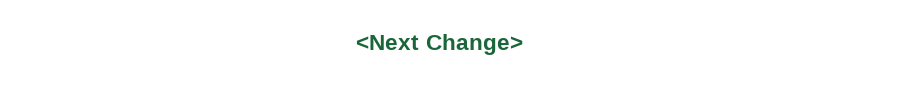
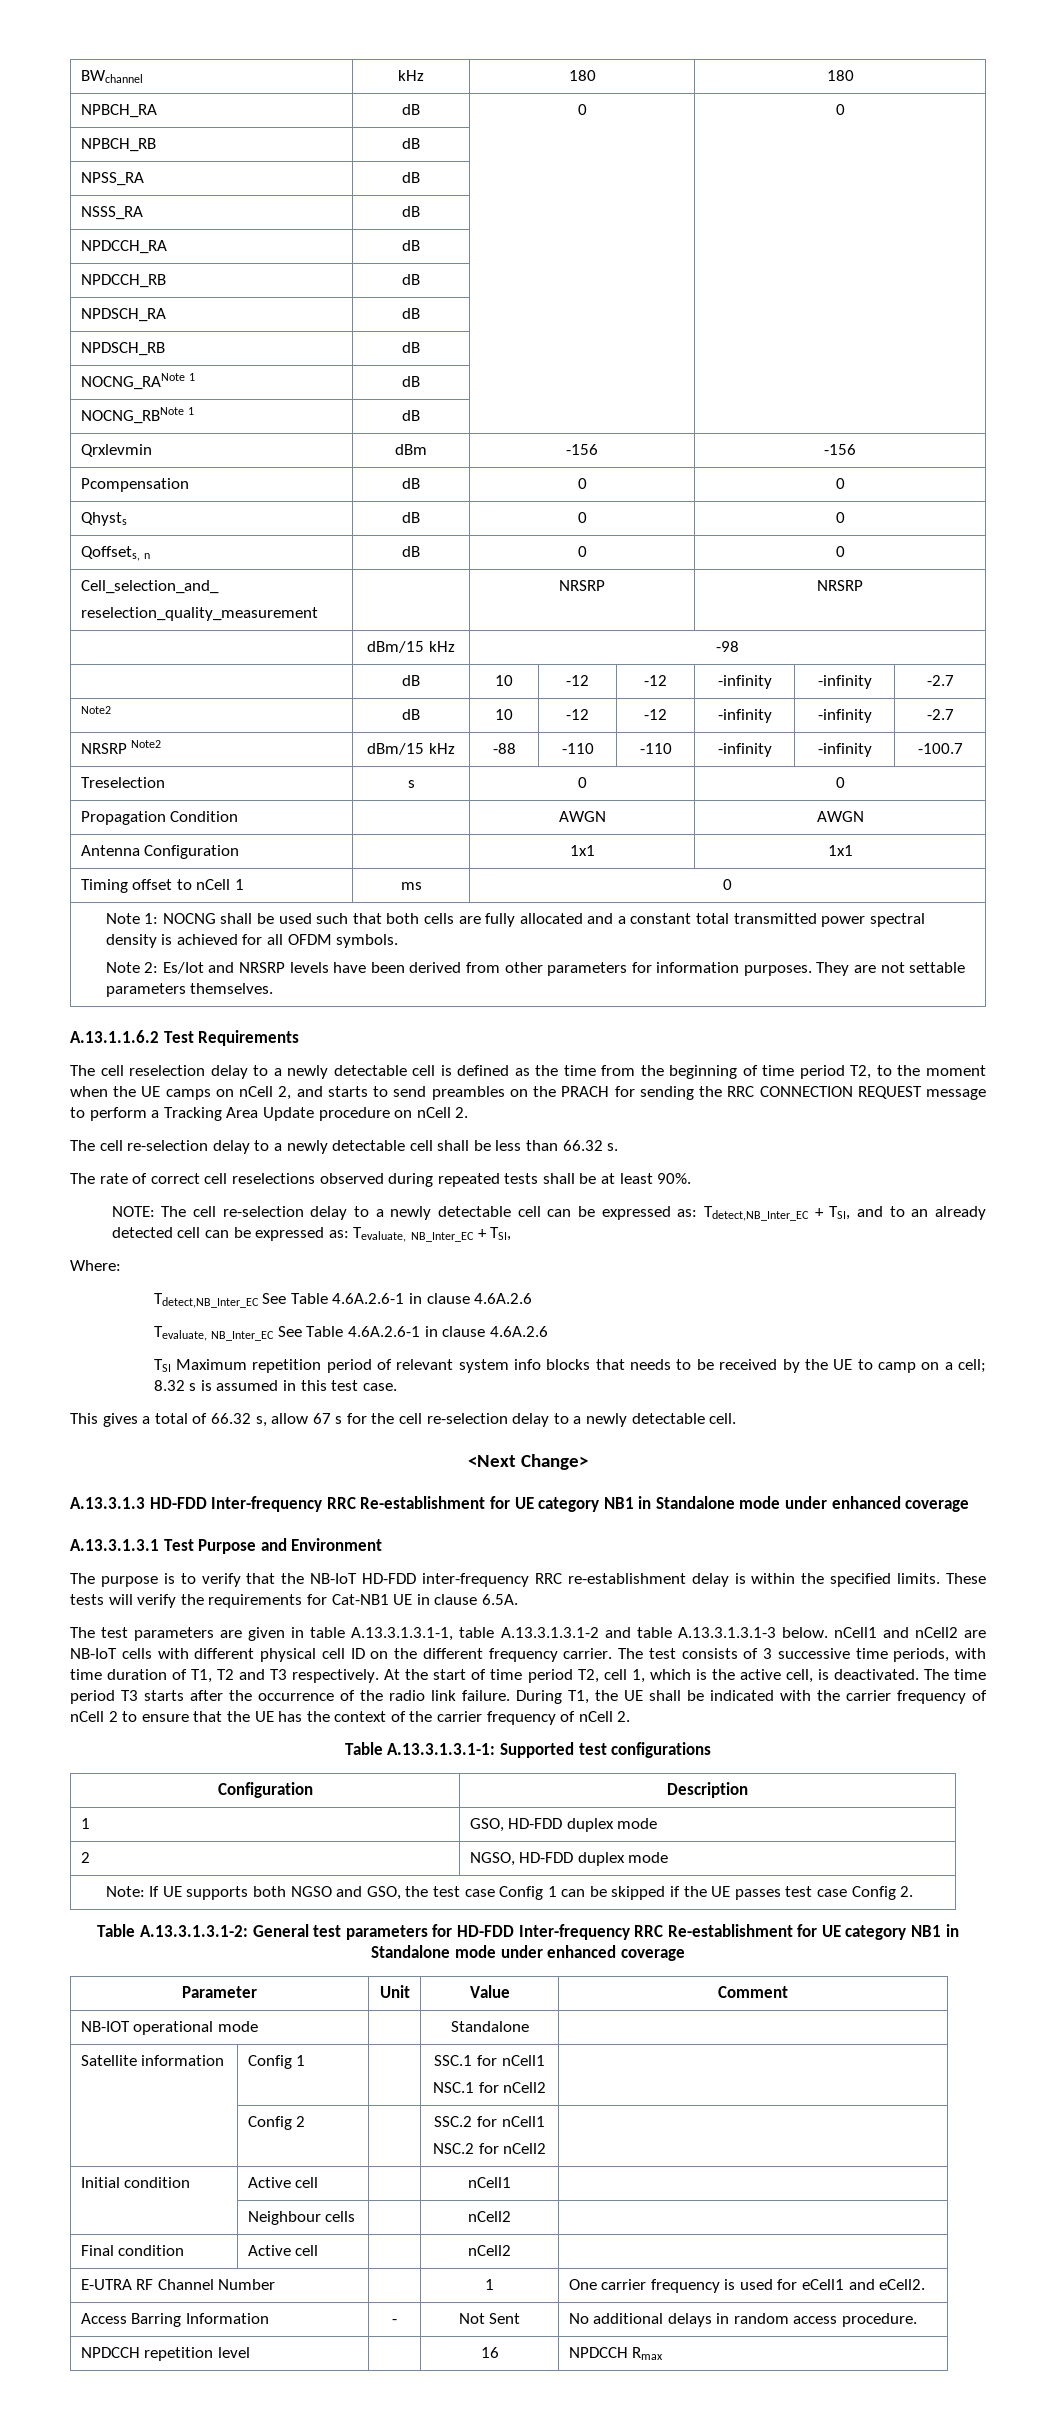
+ BWchannel | kHz | 180 | 180
+ NPBCH_RA | dB | 0 | 0
+ NPBCH_RB | dB | |
+ NPSS_RA | dB | |
+ NSSS_RA | dB | |
+ NPDCCH_RA | dB | |
+ NPDCCH_RB | dB | |
+ NPDSCH_RA | dB | |
+ NPDSCH_RB | dB | |
+ NOCNG_RANote 1 | dB | |
+ NOCNG_RBNote 1 | dB | |
+ Qrxlevmin | dBm | -156 | -156
+ Pcompensation | dB | 0 | 0
+ Qhysts | dB | 0 | 0
+ Qoffsets, n | dB | 0 | 0
+ Cell_selection_and_
+ reselection_quality_measurement | | NRSRP | NRSRP
+ | dBm/15 kHz | -98
+ | dB | 10 | -12 | -12 | -infinity | -infinity | -2.7
+ Note2 | dB | 10 | -12 | -12 | -infinity | -infinity | -2.7
+ NRSRP Note2 | dBm/15 kHz | -88 | -110 | -110 | -infinity | -infinity | -100.7
+ Treselection | s | 0 | 0
+ Propagation Condition | | AWGN | AWGN
+ Antenna Configuration | | 1x1 | 1x1
+ Timing offset to nCell 1 | ms | 0
+ Note 1: NOCNG shall be used such that both cells are fully allocated and a constant total transmitted power spectral density is achieved for all OFDM symbols.
+ Note 2: Es/Iot and NRSRP levels have been derived from other parameters for information purposes. They are not settable parameters themselves.
+ A.13.1.1.6.2 Test Requirements
+ The cell reselection delay to a newly detectable cell is defined as the time from the beginning of time period T2, to the moment when the UE camps on nCell 2, and starts to send preambles on the PRACH for sending the RRC CONNECTION REQUEST message to perform a Tracking Area Update procedure on nCell 2.
+ The cell re-selection delay to a newly detectable cell shall be less than 66.32 s.
+ The rate of correct cell reselections observed during repeated tests shall be at least 90%.
+ NOTE: The cell re-selection delay to a newly detectable cell can be expressed as: Tdetect,NB_Inter_EC + TSI, and to an already detected cell can be expressed as: Tevaluate, NB_Inter_EC + TSI,
+ Where:
+ Tdetect,NB_Inter_EC See Table 4.6A.2.6-1 in clause 4.6A.2.6
+ Tevaluate, NB_Inter_EC See Table 4.6A.2.6-1 in clause 4.6A.2.6
+ TSI Maximum repetition period of relevant system info blocks that needs to be received by the UE to camp on a cell; 8.32 s is assumed in this test case.
+ This gives a total of 66.32 s, allow 67 s for the cell re-selection delay to a newly detectable cell.
  <Next Change>
+ A.13.3.1.3 HD-FDD Inter-frequency RRC Re-establishment for UE category NB1 in Standalone mode under enhanced coverage
+ A.13.3.1.3.1 Test Purpose and Environment
+ The purpose is to verify that the NB-IoT HD-FDD inter-frequency RRC re-establishment delay is within the specified limits. These tests will verify the requirements for Cat-NB1 UE in clause 6.5A.
+ The test parameters are given in table A.13.3.1.3.1-1, table A.13.3.1.3.1-2 and table A.13.3.1.3.1-3 below. nCell1 and nCell2 are NB-IoT cells with different physical cell ID on the different frequency carrier. The test consists of 3 successive time periods, with time duration of T1, T2 and T3 respectively. At the start of time period T2, cell 1, which is the active cell, is deactivated. The time period T3 starts after the occurrence of the radio link failure. During T1, the UE shall be indicated with the carrier frequency of nCell 2 to ensure that the UE has the context of the carrier frequency of nCell 2.
+ Table A.13.3.1.3.1-1: Supported test configurations
+ Configuration | Description
+ 1 | GSO, HD-FDD duplex mode
+ 2 | NGSO, HD-FDD duplex mode
+ Note: If UE supports both NGSO and GSO, the test case Config 1 can be skipped if the UE passes test case Config 2.
+ Table A.13.3.1.3.1-2: General test parameters for HD-FDD Inter-frequency RRC Re-establishment for UE category NB1 in Standalone mode under enhanced coverage
+ Parameter | Unit | Value | Comment
+ NB-IOT operational mode | | Standalone |
+ Satellite information | Config 1 | | SSC.1 for nCell1
+ NSC.1 for nCell2 |
+ | Config 2 | | SSC.2 for nCell1
+ NSC.2 for nCell2 |
+ Initial condition | Active cell | | nCell1 |
+ | Neighbour cells | | nCell2 |
+ Final condition | Active cell | | nCell2 |
+ E-UTRA RF Channel Number | | 1 | One carrier frequency is used for eCell1 and eCell2.
+ Access Barring Information | - | Not Sent | No additional delays in random access procedure.
+ NPDCCH repetition level | | 16 | NPDCCH Rmax

